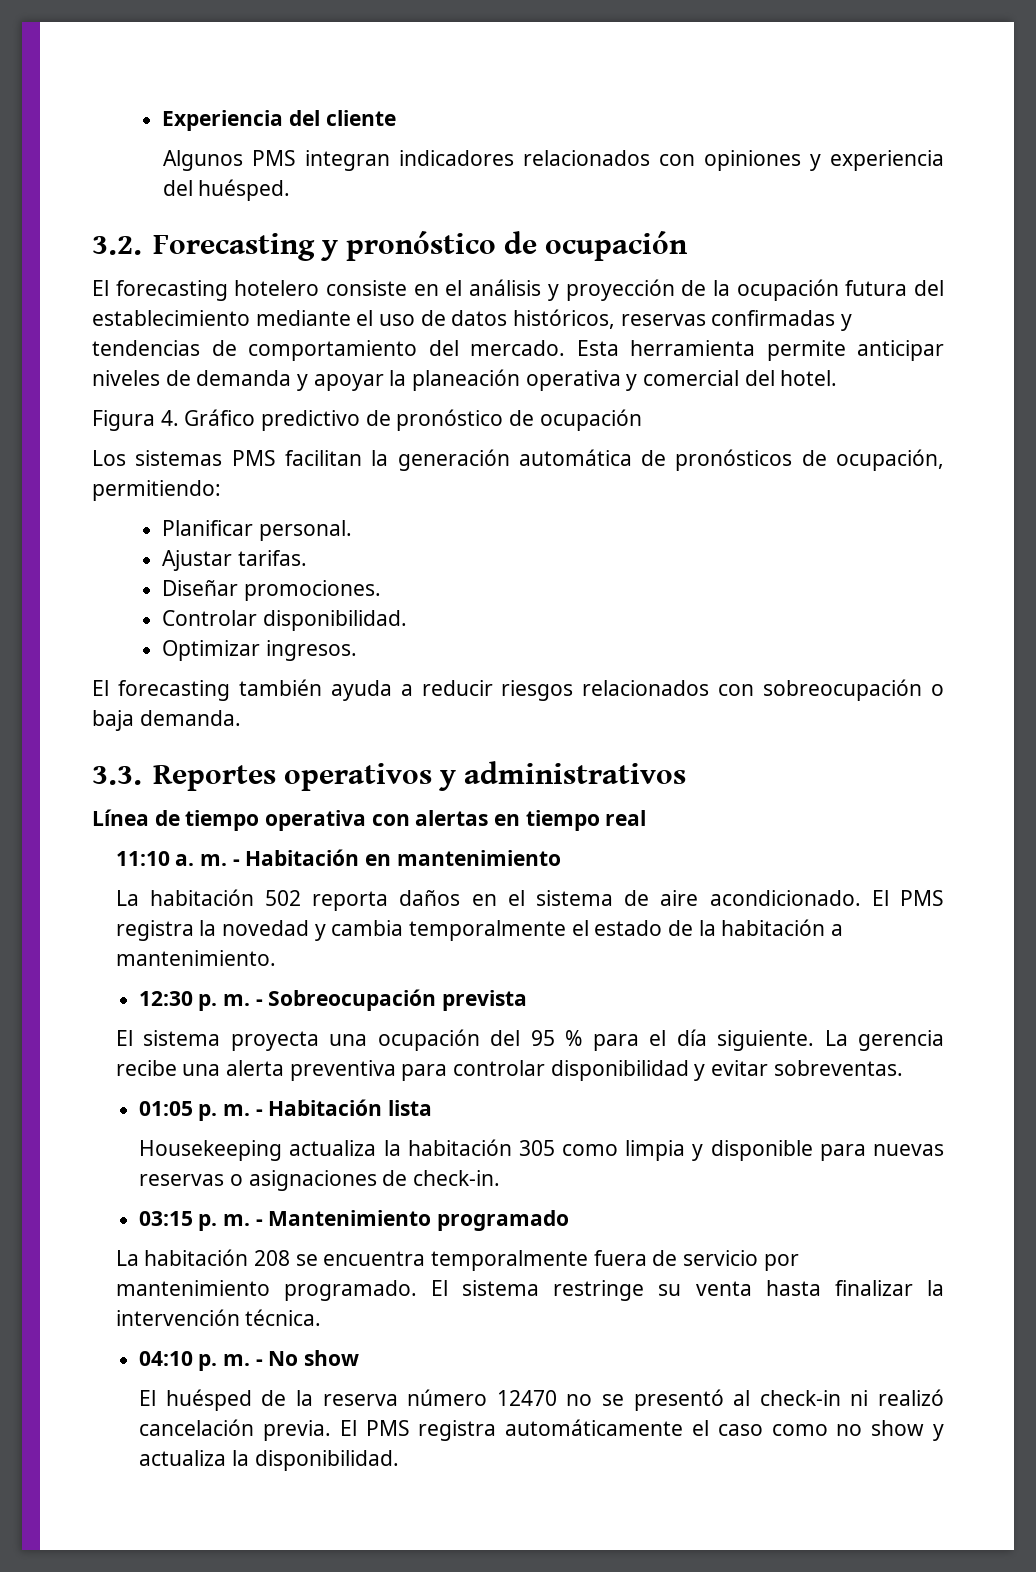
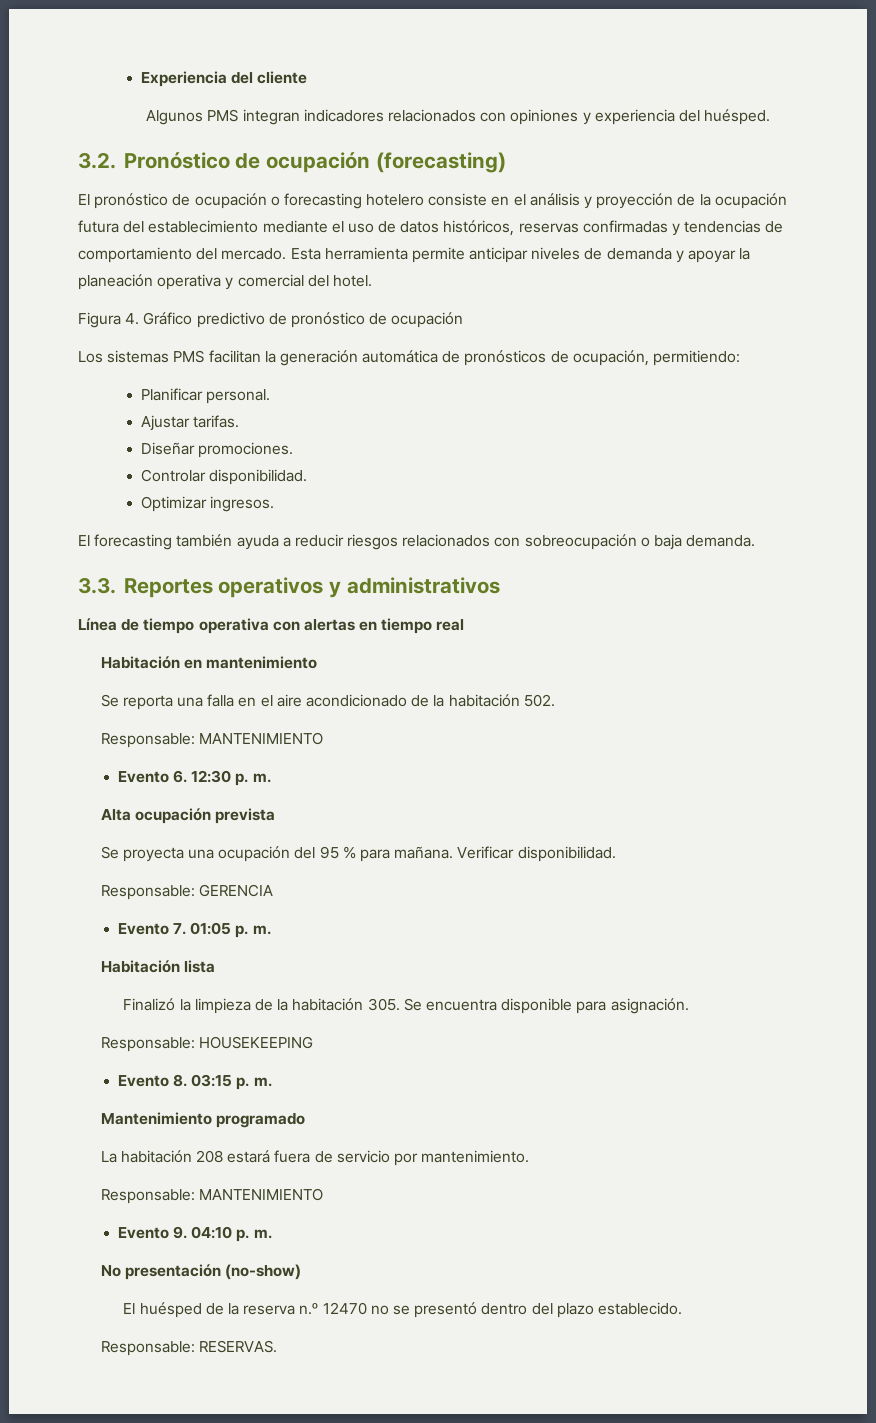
- 3.2. Forecasting y pronóstico de ocupación
- El forecasting hotelero consiste en el análisis y proyección de la ocupación futura del establecimiento mediante el uso de datos históricos, reservas confirmadas y tendencias de comportamiento del mercado.
+ 3.2. Pronóstico de ocupación (forecasting)
+ El pronóstico de ocupación o forecasting hotelero consiste en el análisis y proyección de la ocupación futura del establecimiento mediante el uso de datos históricos, reservas confirmadas y tendencias de comportamiento del mercado.
- 11:10 a. m. - Habitación en mantenimiento
+ Habitación en mantenimiento
- La habitación 502 reporta daños en el sistema de aire acondicionado. El PMS registra la novedad y cambia temporalmente el estado de la habitación a mantenimiento.
- 12:30 p. m. - Sobreocupación prevista
+ Se reporta una falla en el aire acondicionado de la habitación 502.
+ Responsable: MANTENIMIENTO
+ Evento 6. 12:30 p. m.
+ Alta ocupación prevista
- El sistema proyecta una ocupación del 95 % para el día siguiente. La gerencia recibe una alerta preventiva para controlar disponibilidad y evitar sobreventas.
- 01:05 p. m. - Habitación lista
+ Se proyecta una ocupación del 95 % para mañana. Verificar disponibilidad.
+ Responsable: GERENCIA
+ Evento 7. 01:05 p. m.
+ Habitación lista
- Housekeeping actualiza la habitación 305 como limpia y disponible para nuevas reservas o asignaciones de check-in.
- 03:15 p. m. - Mantenimiento programado
+ Finalizó la limpieza de la habitación 305. Se encuentra disponible para asignación.
+ Responsable: HOUSEKEEPING
+ Evento 8. 03:15 p. m.
+ Mantenimiento programado
- La habitación 208 se encuentra temporalmente fuera de servicio por mantenimiento programado. El sistema restringe su venta hasta finalizar la intervención técnica.
- 04:10 p. m. - No show
+ La habitación 208 estará fuera de servicio por mantenimiento.
+ Responsable: MANTENIMIENTO
+ Evento 9. 04:10 p. m.
+ No presentación (no-show)
- El huésped de la reserva número 12470 no se presentó al check-in ni realizó cancelación previa. El PMS registra automáticamente el caso como no show y actualiza la disponibilidad.
+ El huésped de la reserva n.º 12470 no se presentó dentro del plazo establecido.
+ Responsable: RESERVAS.

